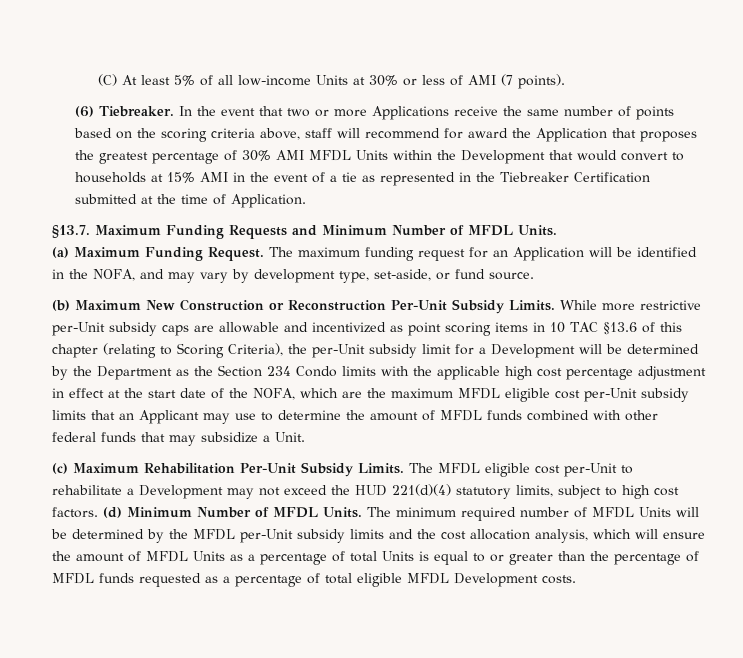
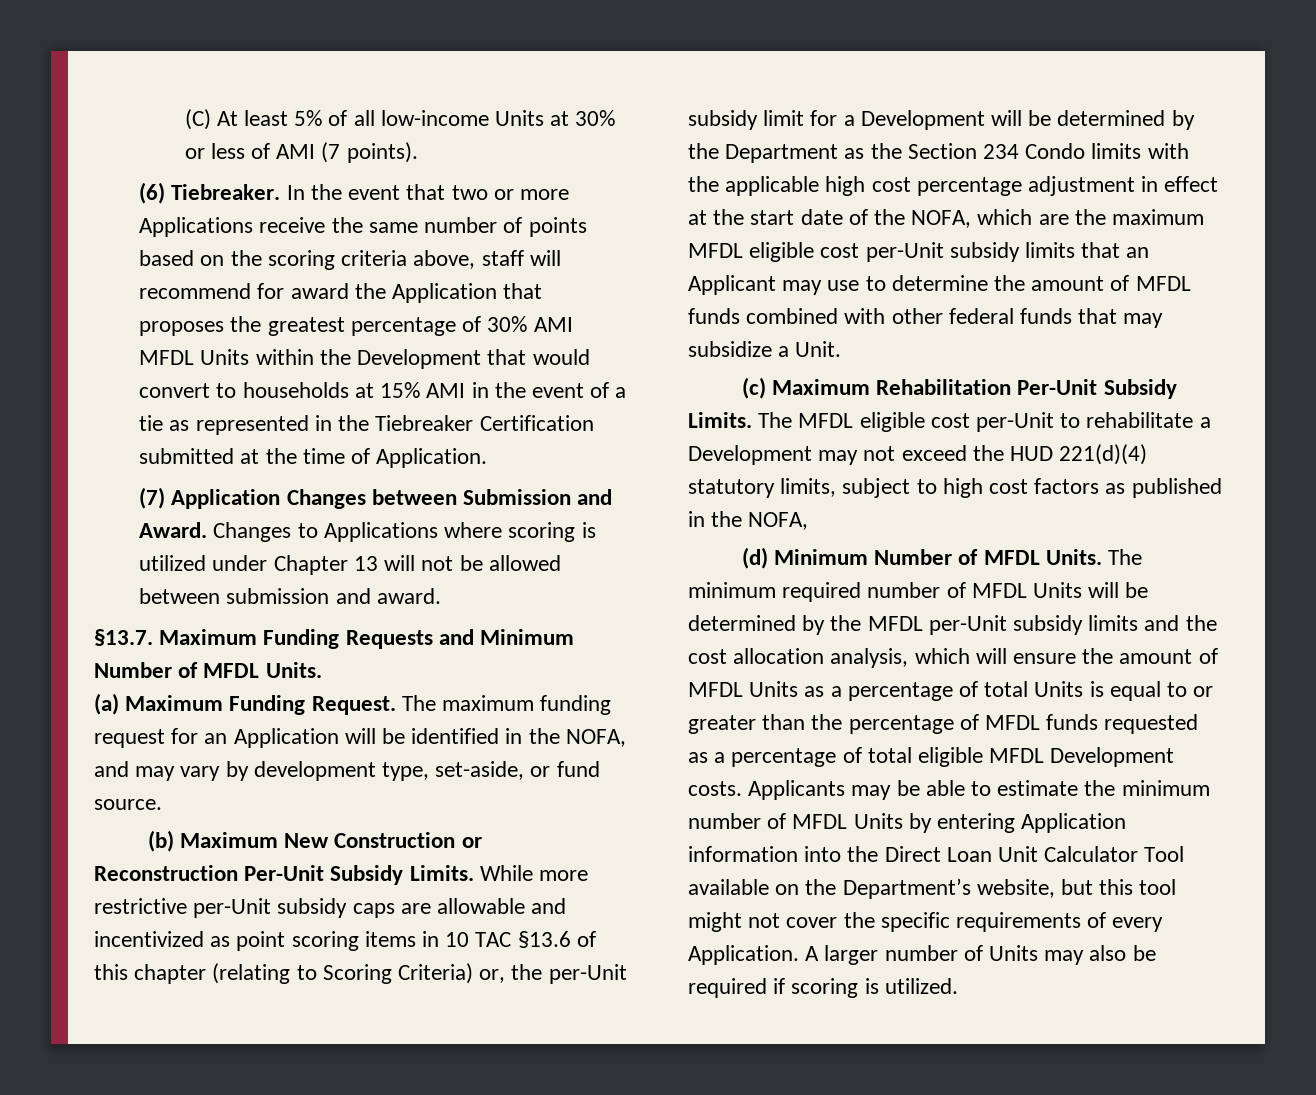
+ (7) Application Changes between Submission and Award. Changes to Applications where scoring is utilized under Chapter 13 will not be allowed between submission and award.
- While more restrictive per-Unit subsidy caps are allowable and incentivized as point scoring items in 10 TAC §13.6 of this chapter (relating to Scoring Criteria), the per-Unit subsidy limit for a Development will be determined by the Department as the Section 234 Condo limits with the applicable high cost percentage adjustment in effect at the start date of the NOFA, which are the maximum MFDL eligible cost per-Unit subsidy limits that an Applicant may use to determine the amount of MFDL funds combined with other federal funds that may subsidize a Unit.
+ While more restrictive per-Unit subsidy caps are allowable and incentivized as point scoring items in 10 TAC §13.6 of this chapter (relating to Scoring Criteria) or, the per-Unit subsidy limit for a Development will be determined by the Department as the Section 234 Condo limits with the applicable high cost percentage adjustment in effect at the start date of the NOFA, which are the maximum MFDL eligible cost per-Unit subsidy limits that an Applicant may use to determine the amount of MFDL funds combined with other federal funds that may subsidize a Unit.
- The MFDL eligible cost per-Unit to rehabilitate a Development may not exceed the HUD 221(d)(4) statutory limits, subject to high cost factors. (d) Minimum Number of MFDL Units.
+ The MFDL eligible cost per-Unit to rehabilitate a Development may not exceed the HUD 221(d)(4) statutory limits, subject to high cost factors as published in the NOFA,
+ (d) Minimum Number of MFDL Units.
+ Applicants may be able to estimate the minimum number of MFDL Units by entering Application information into the Direct Loan Unit Calculator Tool available on the Department’s website, but this tool might not cover the specific requirements of every Application. A larger number of Units may also be required if scoring is utilized.

